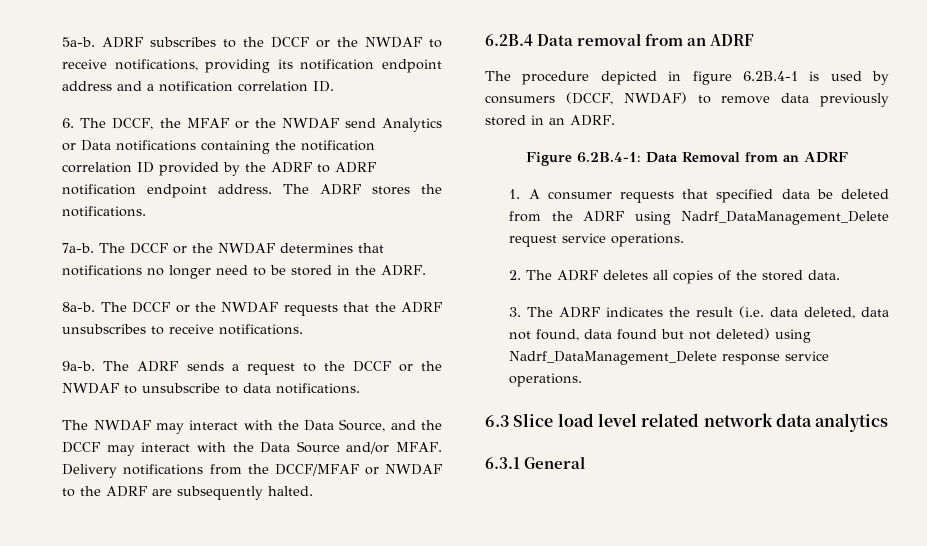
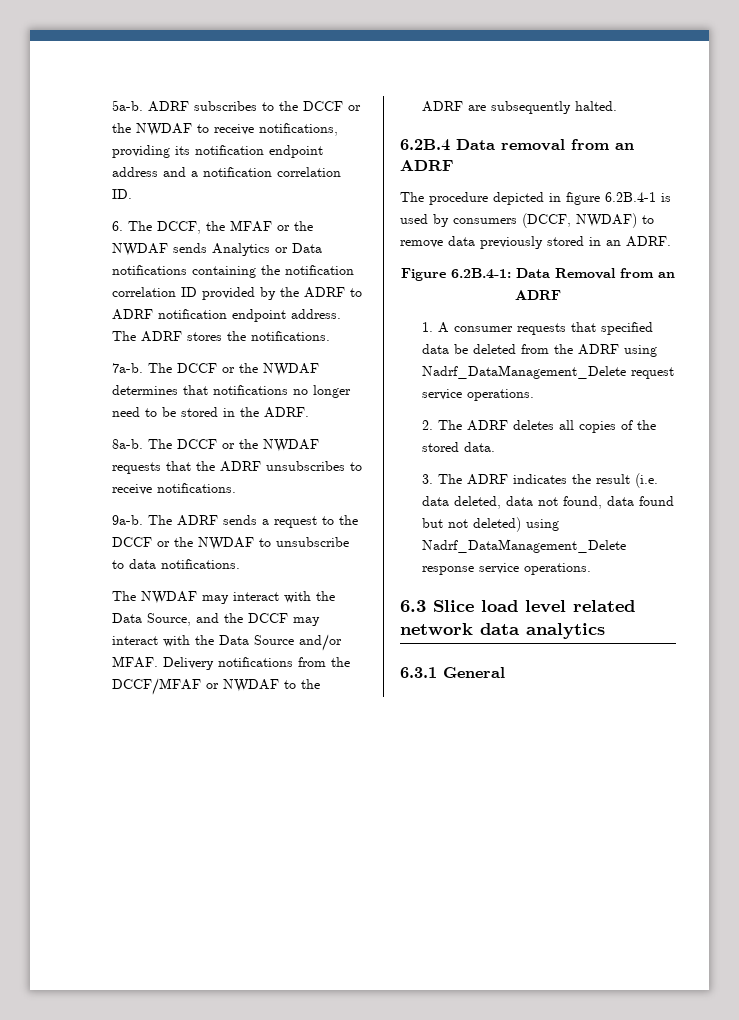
- 6. The DCCF, the MFAF or the NWDAF send Analytics or Data notifications containing the notification correlation ID provided by the ADRF to ADRF notification endpoint address.
+ 6. The DCCF, the MFAF or the NWDAF sends Analytics or Data notifications containing the notification correlation ID provided by the ADRF to ADRF notification endpoint address.

